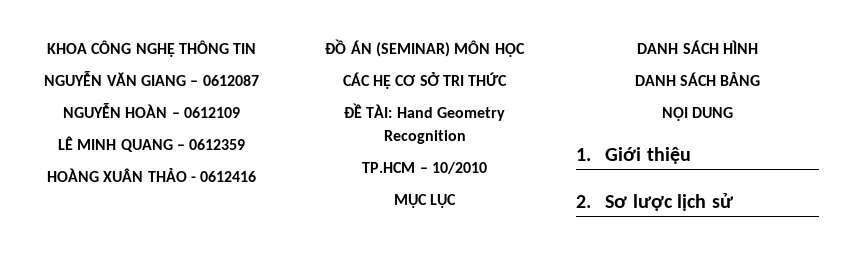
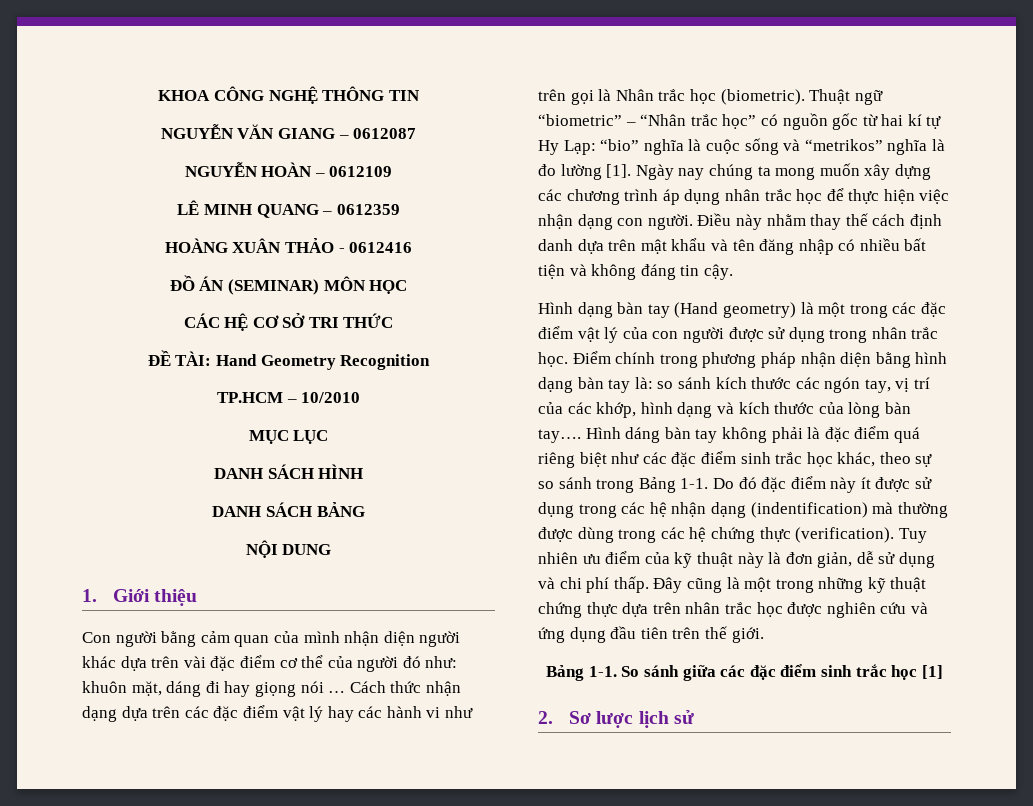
+ Con người bằng cảm quan của mình nhận diện người khác dựa trên vài đặc điểm cơ thể của người đó như: khuôn mặt, dáng đi hay giọng nói … Cách thức nhận dạng dựa trên các đặc điểm vật lý hay các hành vi như trên gọi là Nhân trắc học (biometric). Thuật ngữ “biometric” – “Nhân trắc học” có nguồn gốc từ hai kí tự Hy Lạp: “bio” nghĩa là cuộc sống và “metrikos” nghĩa là đo lường [1]. Ngày nay chúng ta mong muốn xây dựng các chương trình áp dụng nhân trắc học để thực hiện việc nhận dạng con người. Điều này nhằm thay thế cách định danh dựa trên mật khẩu và tên đăng nhập có nhiều bất tiện và không đáng tin cậy.
+ Hình dạng bàn tay (Hand geometry) là một trong các đặc điểm vật lý của con người được sử dụng trong nhân trắc học. Điểm chính trong phương pháp nhận diện bằng hình dạng bàn tay là: so sánh kích thước các ngón tay, vị trí của các khớp, hình dạng và kích thước của lòng bàn tay…. Hình dáng bàn tay không phải là đặc điểm quá riêng biệt như các đặc điểm sinh trắc học khác, theo sự so sánh trong Bảng 1-1. Do đó đặc điểm này ít được sử dụng trong các hệ nhận dạng (indentification) mà thường được dùng trong các hệ chứng thực (verification). Tuy nhiên ưu điểm của kỹ thuật này là đơn giản, dễ sử dụng và chi phí thấp. Đây cũng là một trong những kỹ thuật chứng thực dựa trên nhân trắc học được nghiên cứu và ứng dụng đầu tiên trên thế giới.
+ Bảng 1-1. So sánh giữa các đặc điểm sinh trắc học [1]

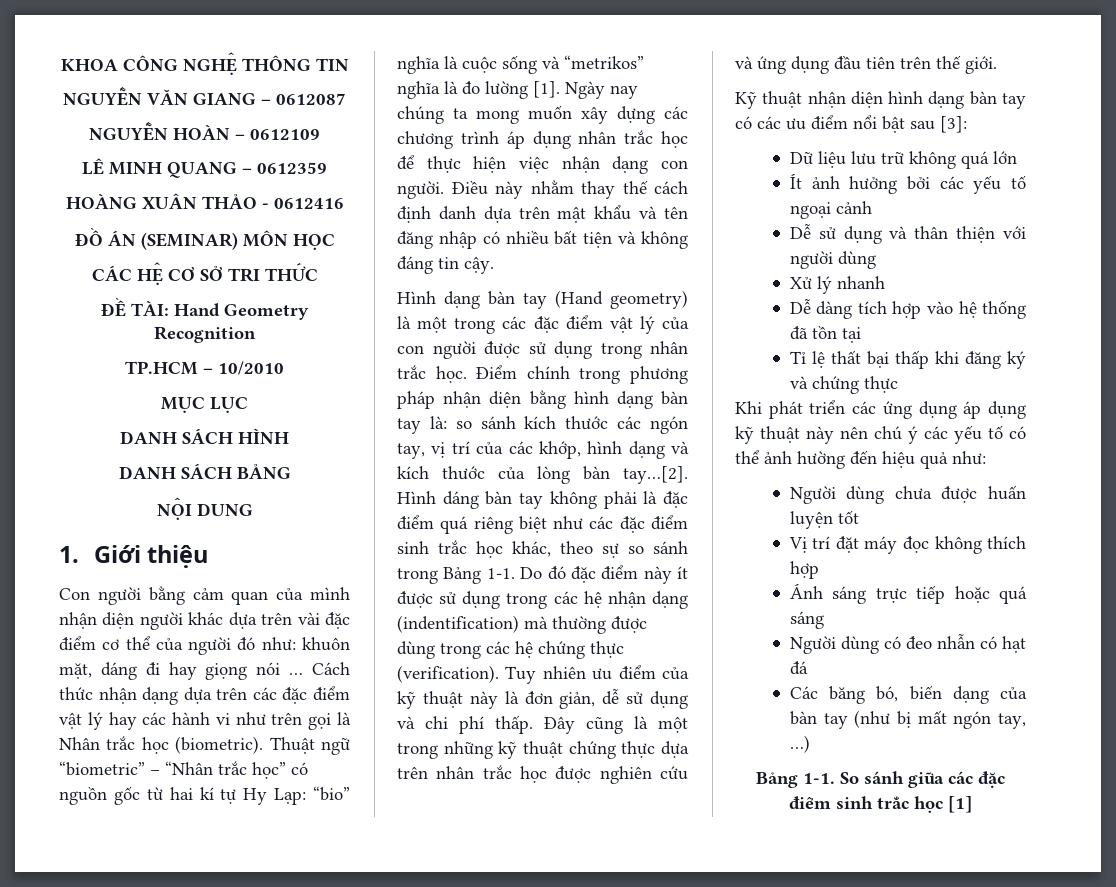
- Điểm chính trong phương pháp nhận diện bằng hình dạng bàn tay là: so sánh kích thước các ngón tay, vị trí của các khớp, hình dạng và kích thước của lòng bàn tay….
+ Điểm chính trong phương pháp nhận diện bằng hình dạng bàn tay là: so sánh kích thước các ngón tay, vị trí của các khớp, hình dạng và kích thước của lòng bàn tay…[2].
+ Kỹ thuật nhận diện hình dạng bàn tay có các ưu điểm nổi bật sau [3]:
+ Dữ liệu lưu trữ không quá lớn
+ Ít ảnh hưởng bởi các yếu tố ngoại cảnh
+ Dễ sử dụng và thân thiện với người dùng
+ Xử lý nhanh
+ Dễ dàng tích hợp vào hệ thống đã tồn tại
+ Tỉ lệ thất bại thấp khi đăng ký và chứng thực
+ Khi phát triển các ứng dụng áp dụng kỹ thuật này nên chú ý các yếu tố có thể ảnh hường đến hiệu quả như:
+ Người dùng chưa được huấn luyện tốt
+ Vị trí đặt máy đọc không thích hợp
+ Ánh sáng trực tiếp hoặc quá sáng
+ Người dùng có đeo nhẫn có hạt đá
+ Các băng bó, biến dạng của bàn tay (như bị mất ngón tay, …)
- 2. Sơ lược lịch sử

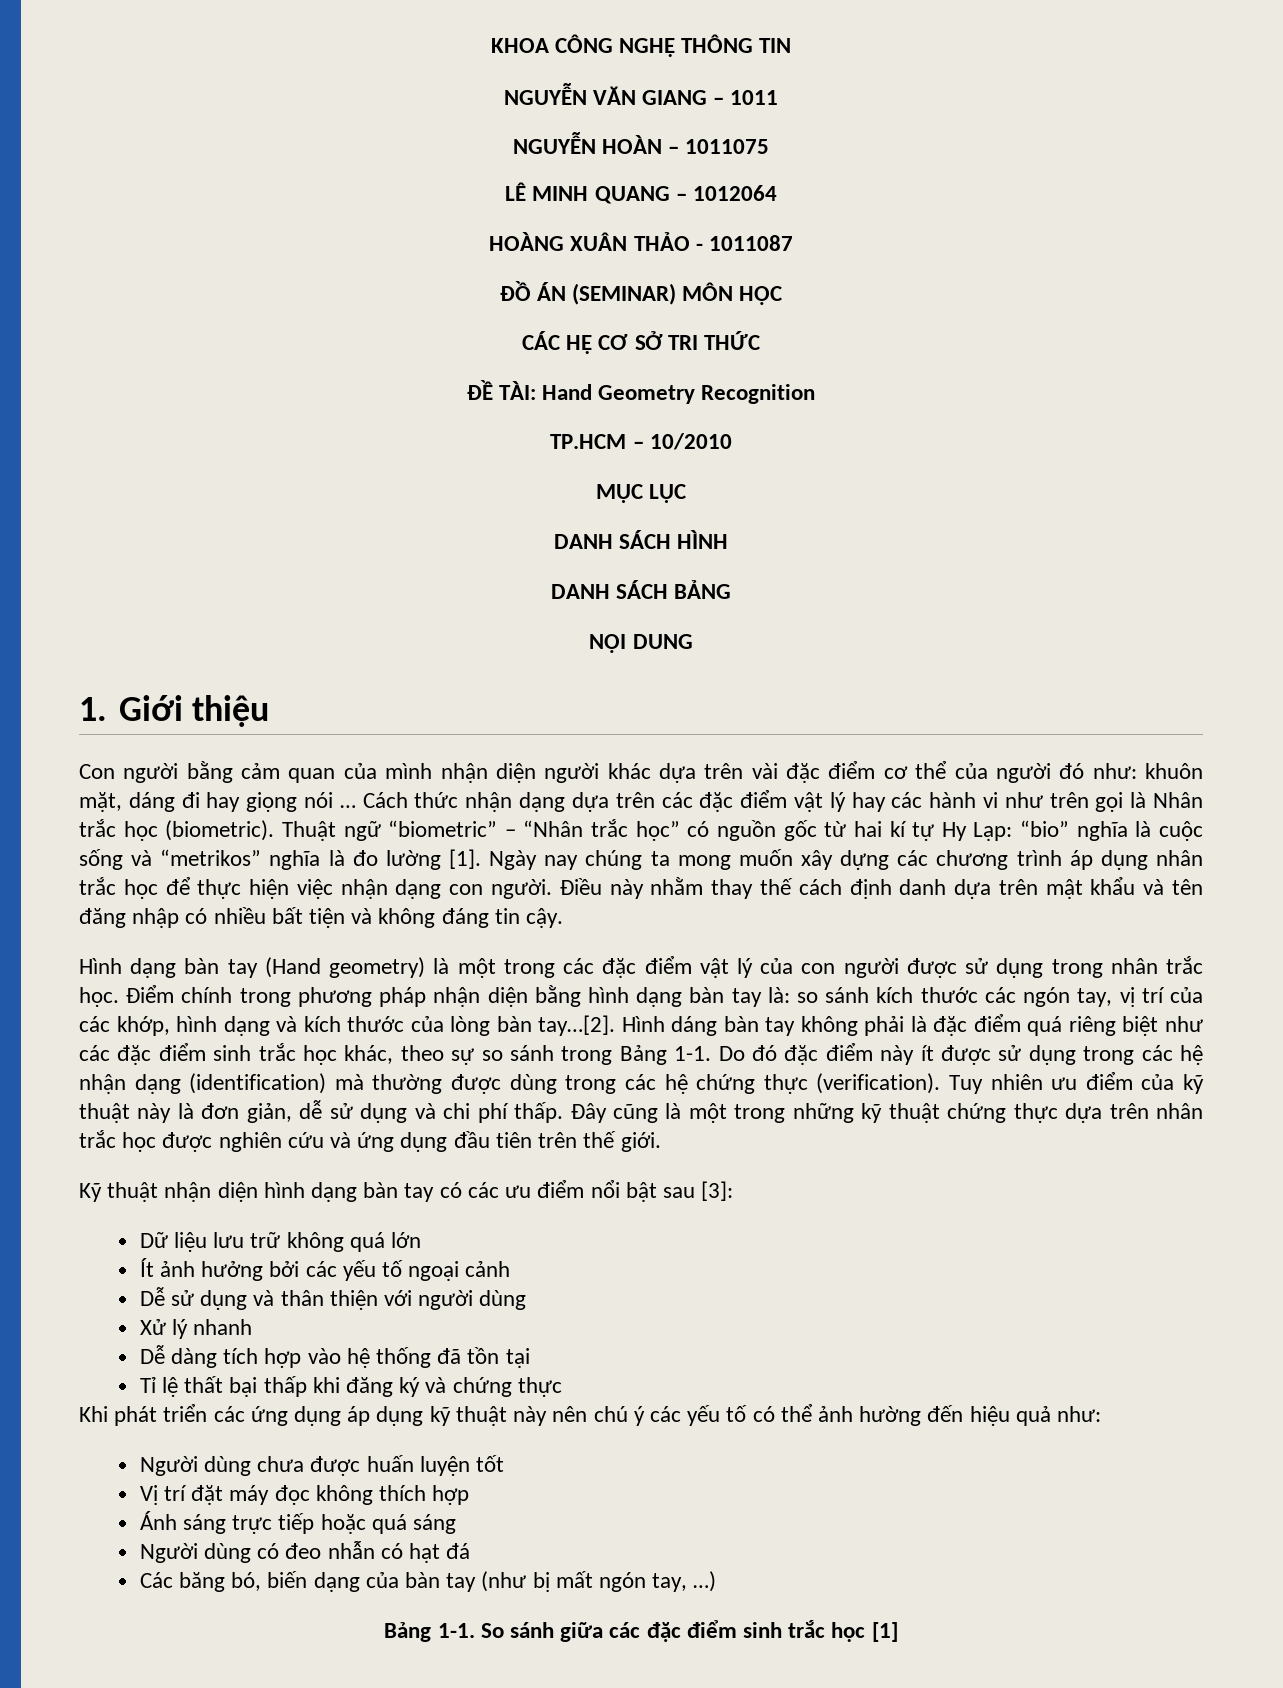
- NGUYỄN VĂN GIANG – 0612087
+ NGUYỄN VĂN GIANG – 1011
- NGUYỄN HOÀN – 0612109
+ NGUYỄN HOÀN – 1011075
- LÊ MINH QUANG – 0612359
+ LÊ MINH QUANG – 1012064
- HOÀNG XUÂN THẢO - 0612416
+ HOÀNG XUÂN THẢO - 1011087
- Do đó đặc điểm này ít được sử dụng trong các hệ nhận dạng (indentification) mà thường được dùng trong các hệ chứng thực (verification).
+ Do đó đặc điểm này ít được sử dụng trong các hệ nhận dạng (identification) mà thường được dùng trong các hệ chứng thực (verification).

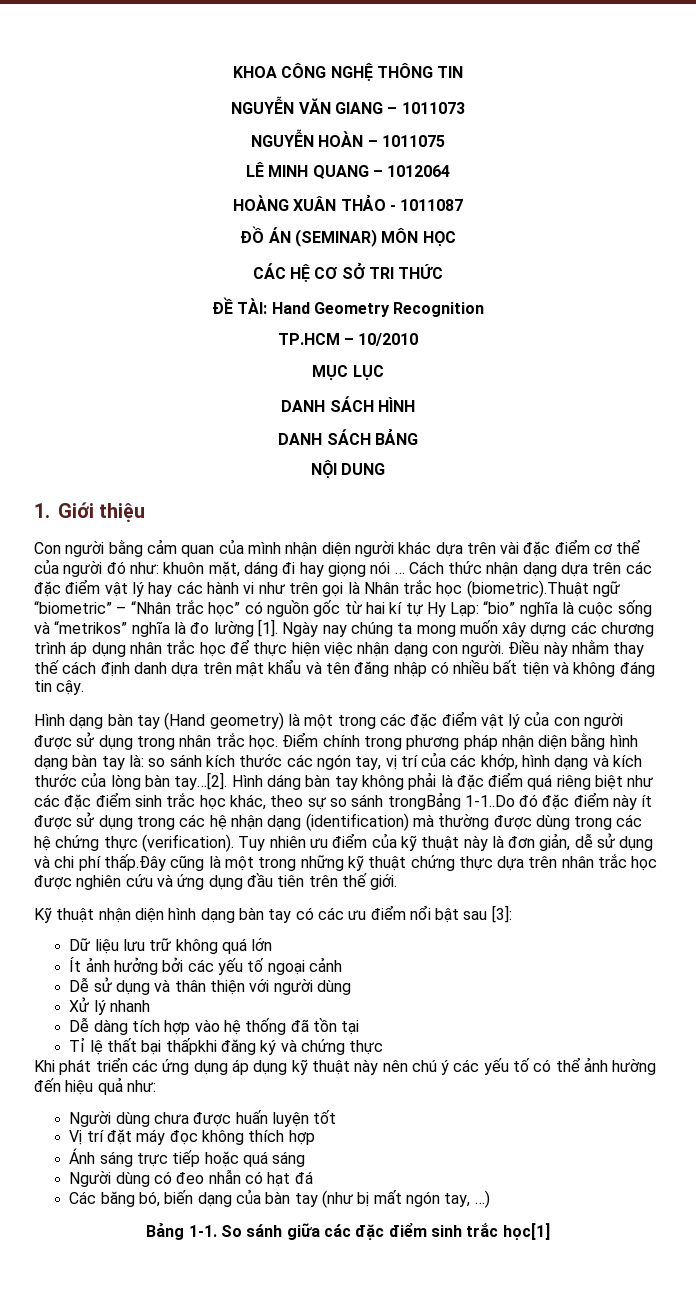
- NGUYỄN VĂN GIANG – 1011
+ NGUYỄN VĂN GIANG – 1011073
- Cách thức nhận dạng dựa trên các đặc điểm vật lý hay các hành vi như trên gọi là Nhân trắc học (biometric). Thuật ngữ “biometric” – “Nhân trắc học” có nguồn gốc từ hai kí tự Hy Lạp: “bio” nghĩa là cuộc sống và “metrikos” nghĩa là đo lường [1].
+ Cách thức nhận dạng dựa trên các đặc điểm vật lý hay các hành vi như trên gọi là Nhân trắc học (biometric).Thuật ngữ “biometric” – “Nhân trắc học” có nguồn gốc từ hai kí tự Hy Lạp: “bio” nghĩa là cuộc sống và “metrikos” nghĩa là đo lường [1].
- Hình dáng bàn tay không phải là đặc điểm quá riêng biệt như các đặc điểm sinh trắc học khác, theo sự so sánh trong Bảng 1-1. Do đó đặc điểm này ít được sử dụng trong các hệ nhận dạng (identification) mà thường được dùng trong các hệ chứng thực (verification).
+ Hình dáng bàn tay không phải là đặc điểm quá riêng biệt như các đặc điểm sinh trắc học khác, theo sự so sánh trongBảng 1-1..Do đó đặc điểm này ít được sử dụng trong các hệ nhận dạng (identification) mà thường được dùng trong các hệ chứng thực (verification).
- Tuy nhiên ưu điểm của kỹ thuật này là đơn giản, dễ sử dụng và chi phí thấp. Đây cũng là một trong những kỹ thuật chứng thực dựa trên nhân trắc học được nghiên cứu và ứng dụng đầu tiên trên thế giới.
+ Tuy nhiên ưu điểm của kỹ thuật này là đơn giản, dễ sử dụng và chi phí thấp.Đây cũng là một trong những kỹ thuật chứng thực dựa trên nhân trắc học được nghiên cứu và ứng dụng đầu tiên trên thế giới.
- Tỉ lệ thất bại thấp khi đăng ký và chứng thực
+ Tỉ lệ thất bại thấpkhi đăng ký và chứng thực
- So sánh giữa các đặc điểm sinh trắc học [1]
+ So sánh giữa các đặc điểm sinh trắc học[1]

